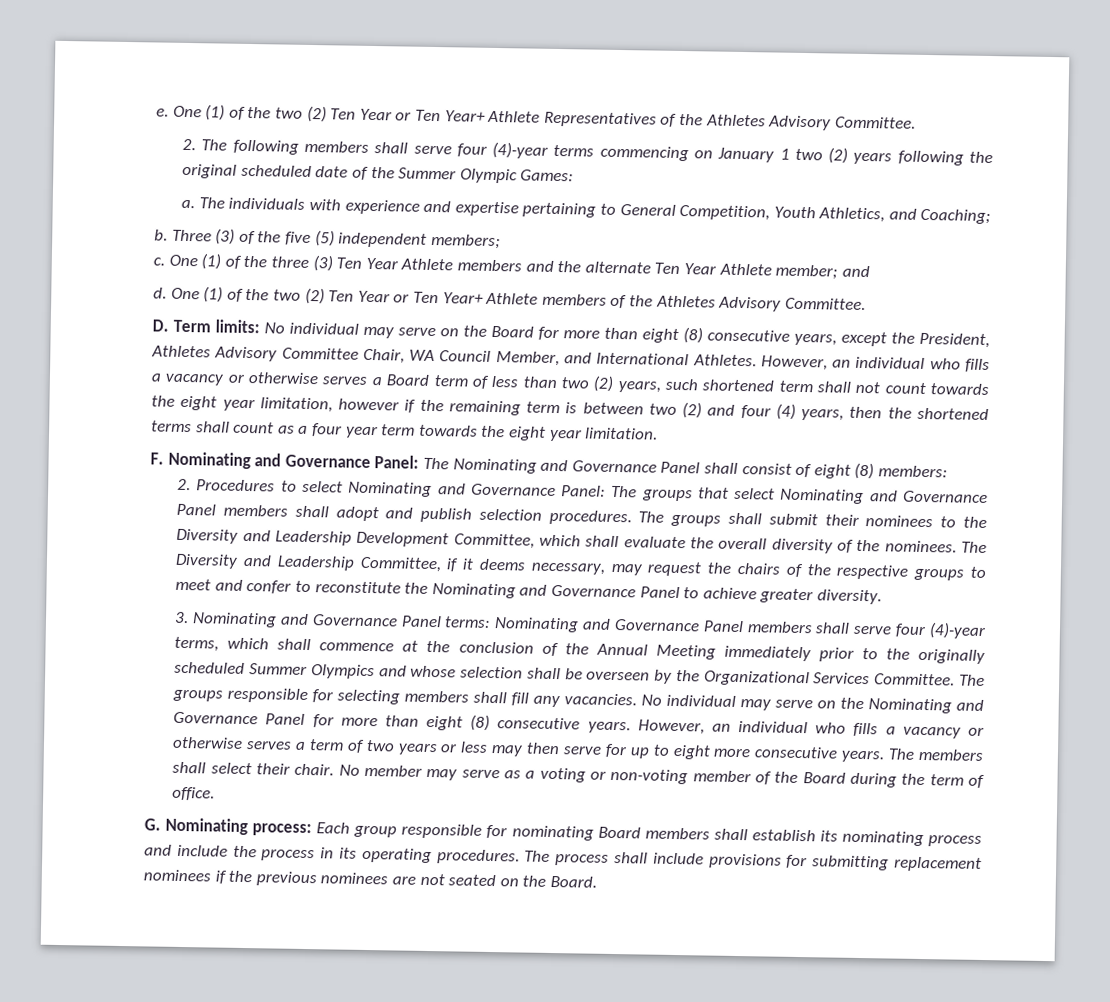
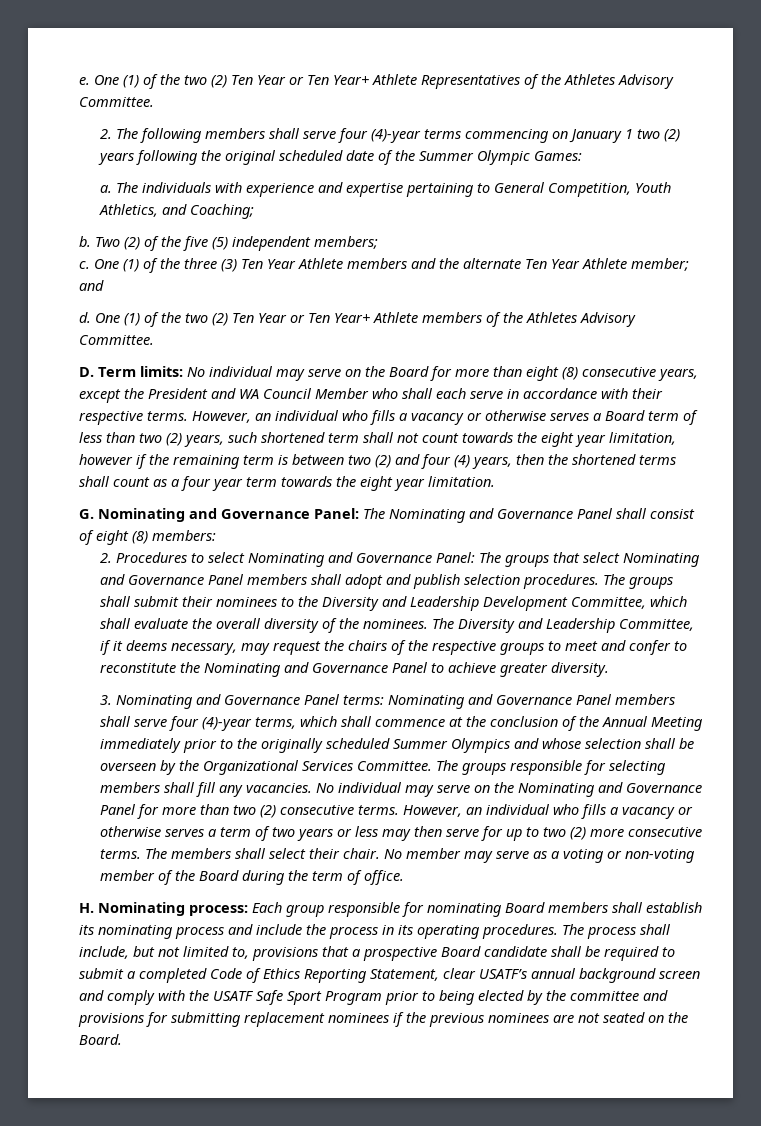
- Three (3) of the five (5) independent members;
+ Two (2) of the five (5) independent members;
- D. Term limits: No individual may serve on the Board for more than eight (8) consecutive years, except the President, Athletes Advisory Committee Chair, WA Council Member, and International Athletes.
+ D. Term limits: No individual may serve on the Board for more than eight (8) consecutive years, except the President and WA Council Member who shall each serve in accordance with their respective terms.
- F. Nominating and Governance Panel: The Nominating and Governance Panel shall consist of eight (8) members:
+ G. Nominating and Governance Panel: The Nominating and Governance Panel shall consist of eight (8) members:
- No individual may serve on the Nominating and Governance Panel for more than eight (8) consecutive years.
+ No individual may serve on the Nominating and Governance Panel for more than two (2) consecutive terms.
- However, an individual who fills a vacancy or otherwise serves a term of two years or less may then serve for up to eight more consecutive years.
+ However, an individual who fills a vacancy or otherwise serves a term of two years or less may then serve for up to two (2) more consecutive terms.
- G. Nominating process: Each group responsible for nominating Board members shall establish its nominating process and include the process in its operating procedures.
+ H. Nominating process: Each group responsible for nominating Board members shall establish its nominating process and include the process in its operating procedures.
- The process shall include provisions for submitting replacement nominees if the previous nominees are not seated on the Board.
+ The process shall include, but not limited to, provisions that a prospective Board candidate shall be required to submit a completed Code of Ethics Reporting Statement, clear USATF’s annual background screen and comply with the USATF Safe Sport Program prior to being elected by the committee and provisions for submitting replacement nominees if the previous nominees are not seated on the Board.

